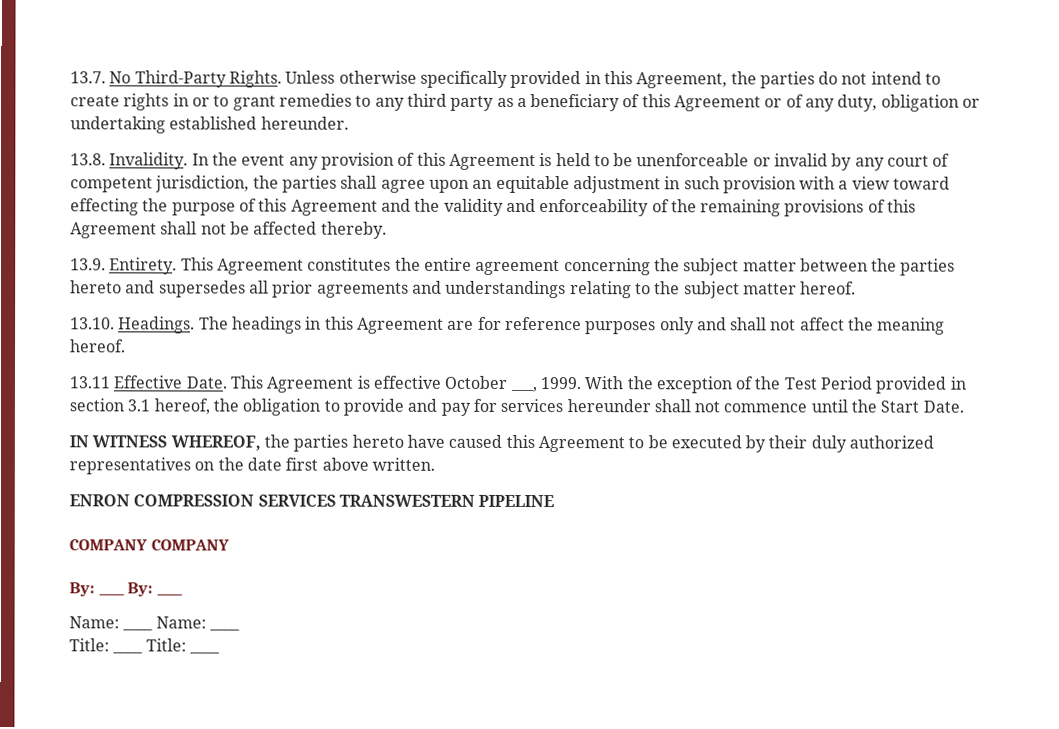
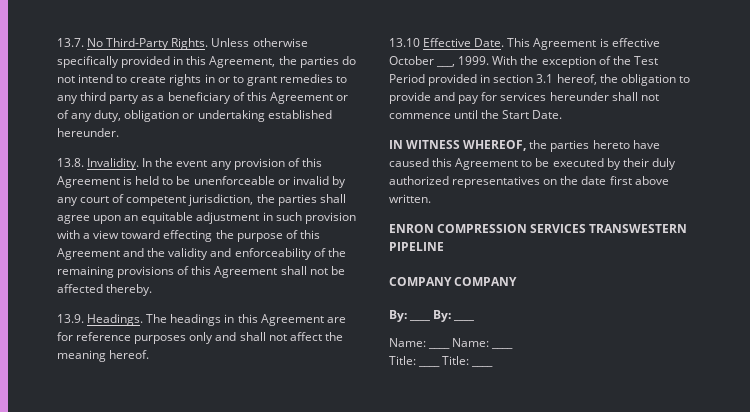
- 13.9. Entirety. This Agreement constitutes the entire agreement concerning the subject matter between the parties hereto and supersedes all prior agreements and understandings relating to the subject matter hereof.
- 13.10. Headings.
+ 13.9. Headings.
- 13.11 Effective Date.
+ 13.10 Effective Date.

